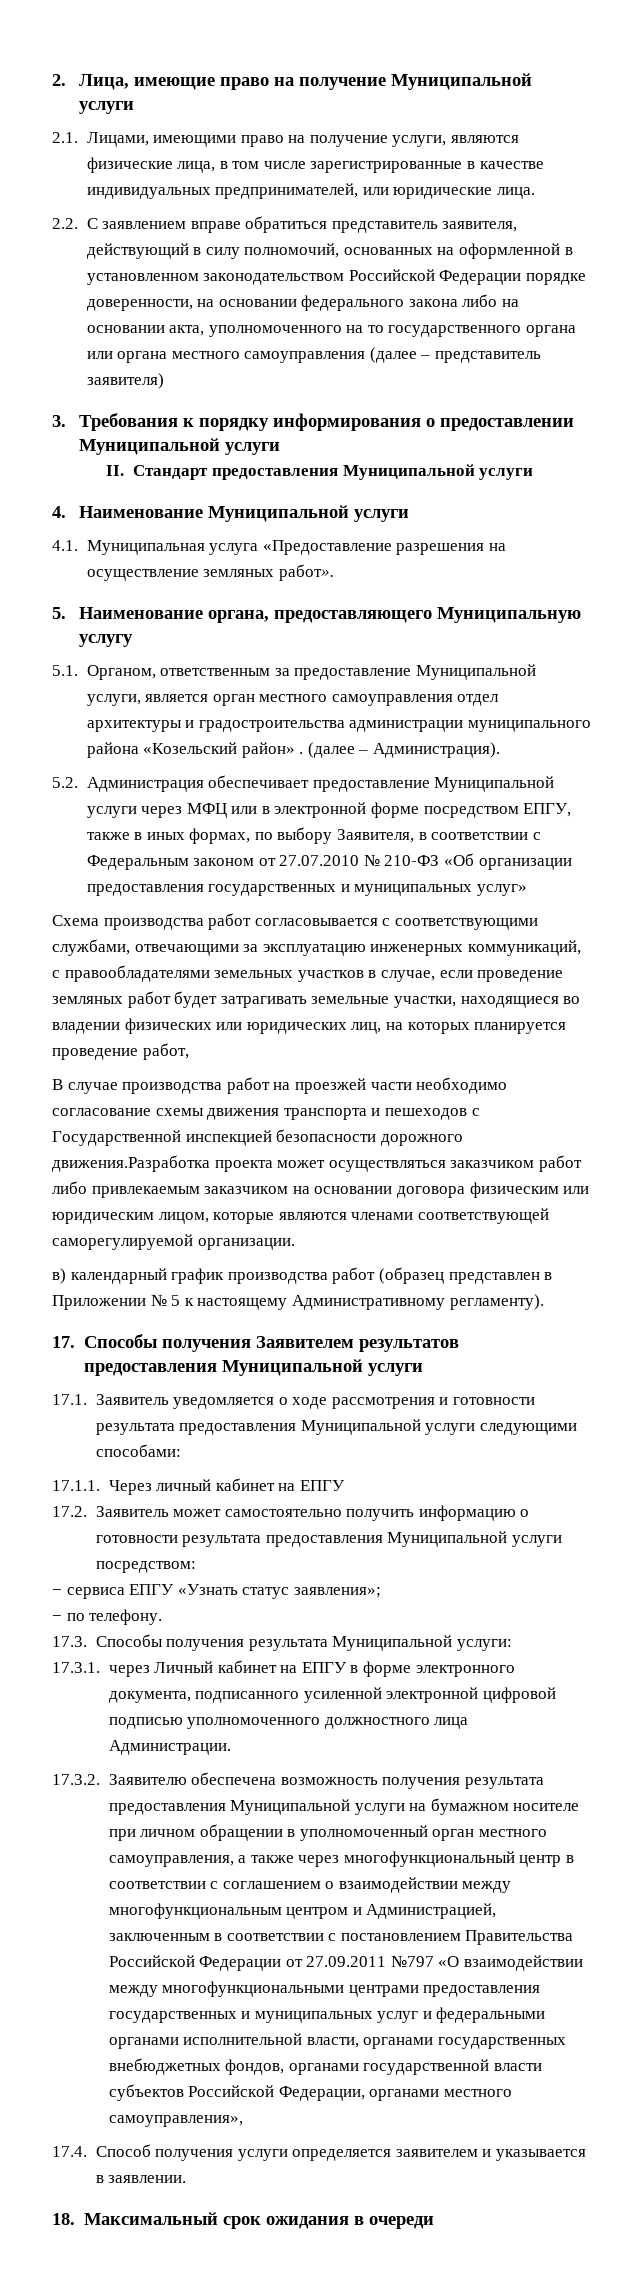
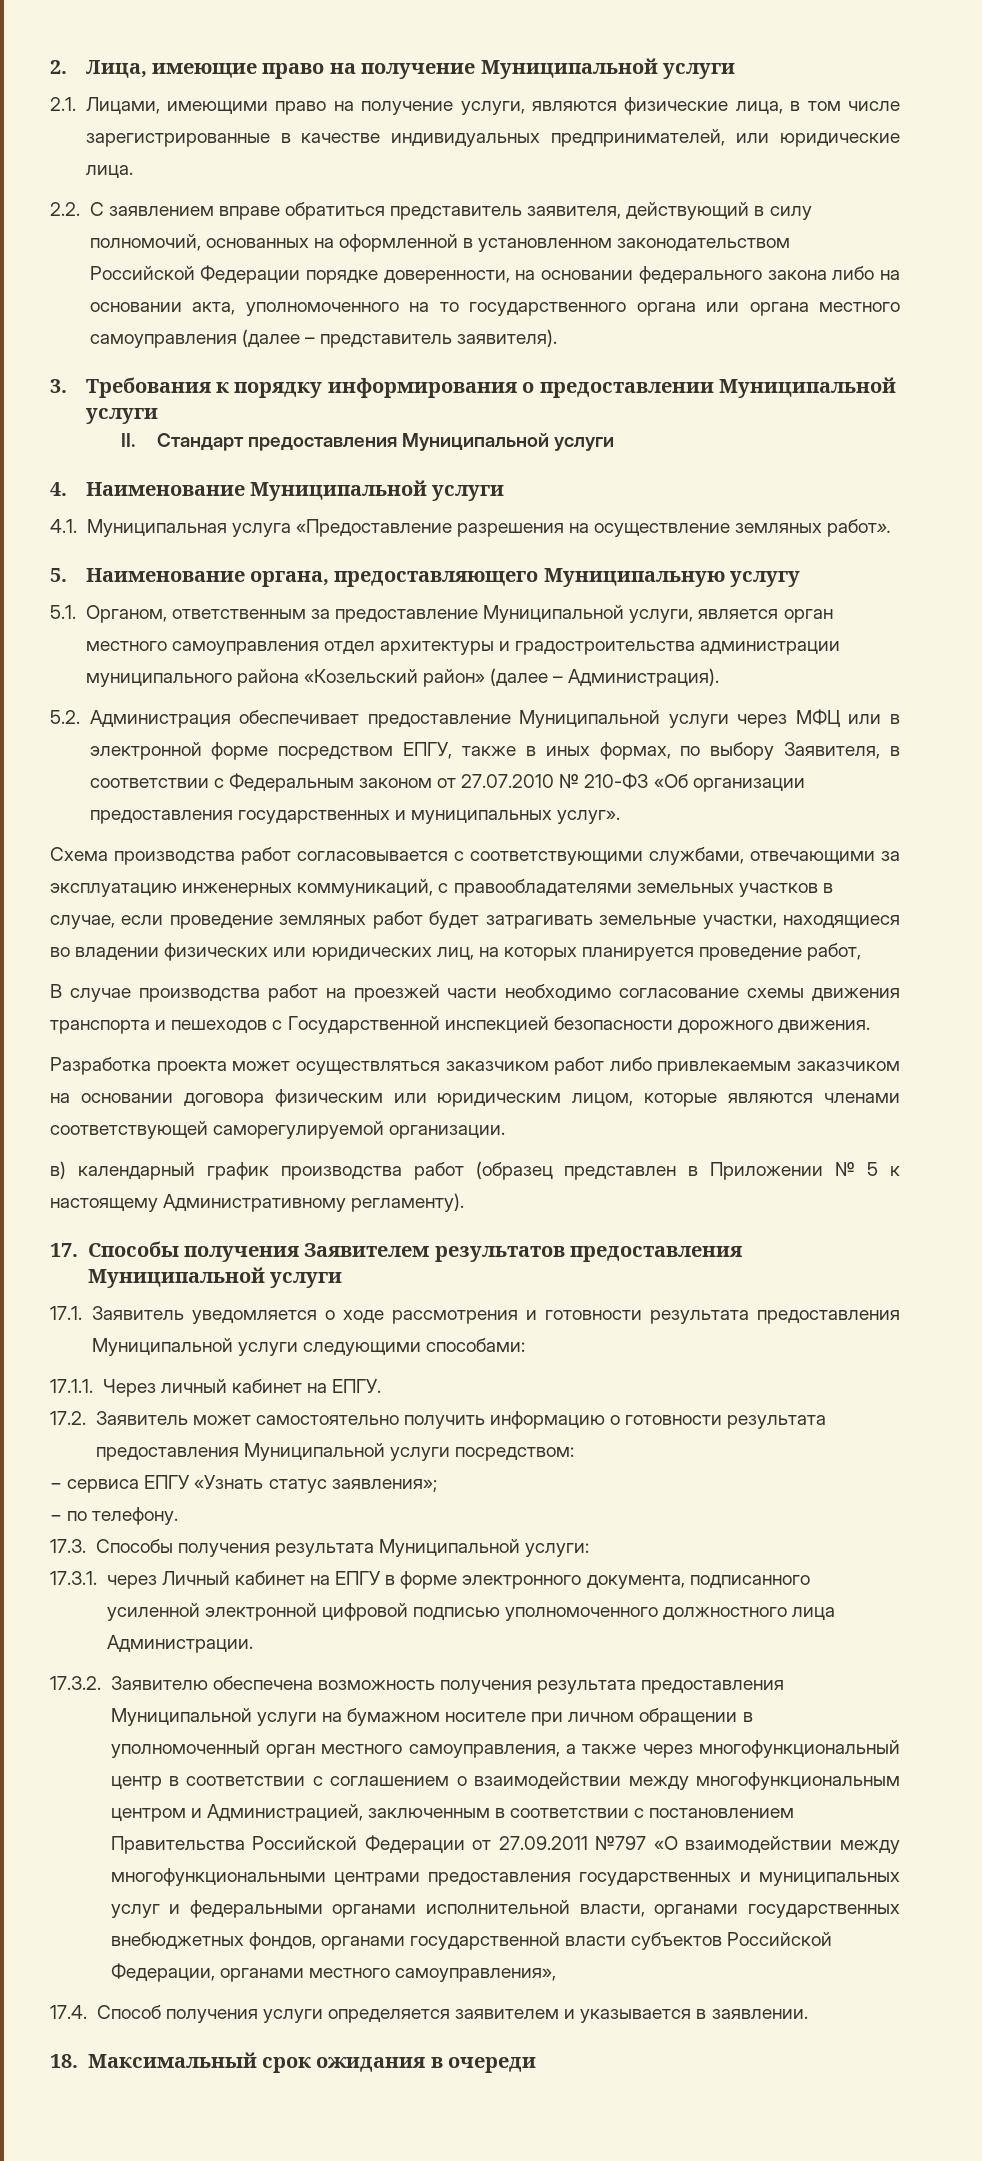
- 2.2. С заявлением вправе обратиться представитель заявителя, действующий в силу полномочий, основанных на оформленной в установленном законодательством Российской Федерации порядке доверенности, на основании федерального закона либо на основании акта, уполномоченного на то государственного органа или органа местного самоуправления (далее – представитель заявителя)
+ 2.2. С заявлением вправе обратиться представитель заявителя, действующий в силу полномочий, основанных на оформленной в установленном законодательством Российской Федерации порядке доверенности, на основании федерального закона либо на основании акта, уполномоченного на то государственного органа или органа местного самоуправления (далее – представитель заявителя).
- 5.1. Органом, ответственным за предоставление Муниципальной услуги, является орган местного самоуправления отдел архитектуры и градостроительства администрации муниципального района «Козельский район» . (далее – Администрация).
+ 5.1. Органом, ответственным за предоставление Муниципальной услуги, является орган местного самоуправления отдел архитектуры и градостроительства администрации муниципального района «Козельский район» (далее – Администрация).
- 5.2. Администрация обеспечивает предоставление Муниципальной услуги через МФЦ или в электронной форме посредством ЕПГУ, также в иных формах, по выбору Заявителя, в соответствии с Федеральным законом от 27.07.2010 № 210-ФЗ «Об организации предоставления государственных и муниципальных услуг»
+ 5.2. Администрация обеспечивает предоставление Муниципальной услуги через МФЦ или в электронной форме посредством ЕПГУ, также в иных формах, по выбору Заявителя, в соответствии с Федеральным законом от 27.07.2010 № 210-ФЗ «Об организации предоставления государственных и муниципальных услуг».
- В случае производства работ на проезжей части необходимо согласование схемы движения транспорта и пешеходов с Государственной инспекцией безопасности дорожного движения.Разработка проекта может осуществляться заказчиком работ либо привлекаемым заказчиком на основании договора физическим или юридическим лицом, которые являются членами соответствующей саморегулируемой организации.
+ В случае производства работ на проезжей части необходимо согласование схемы движения транспорта и пешеходов с Государственной инспекцией безопасности дорожного движения.
+ Разработка проекта может осуществляться заказчиком работ либо привлекаемым заказчиком на основании договора физическим или юридическим лицом, которые являются членами соответствующей саморегулируемой организации.
- 17.1.1. Через личный кабинет на ЕПГУ
+ 17.1.1. Через личный кабинет на ЕПГУ.

